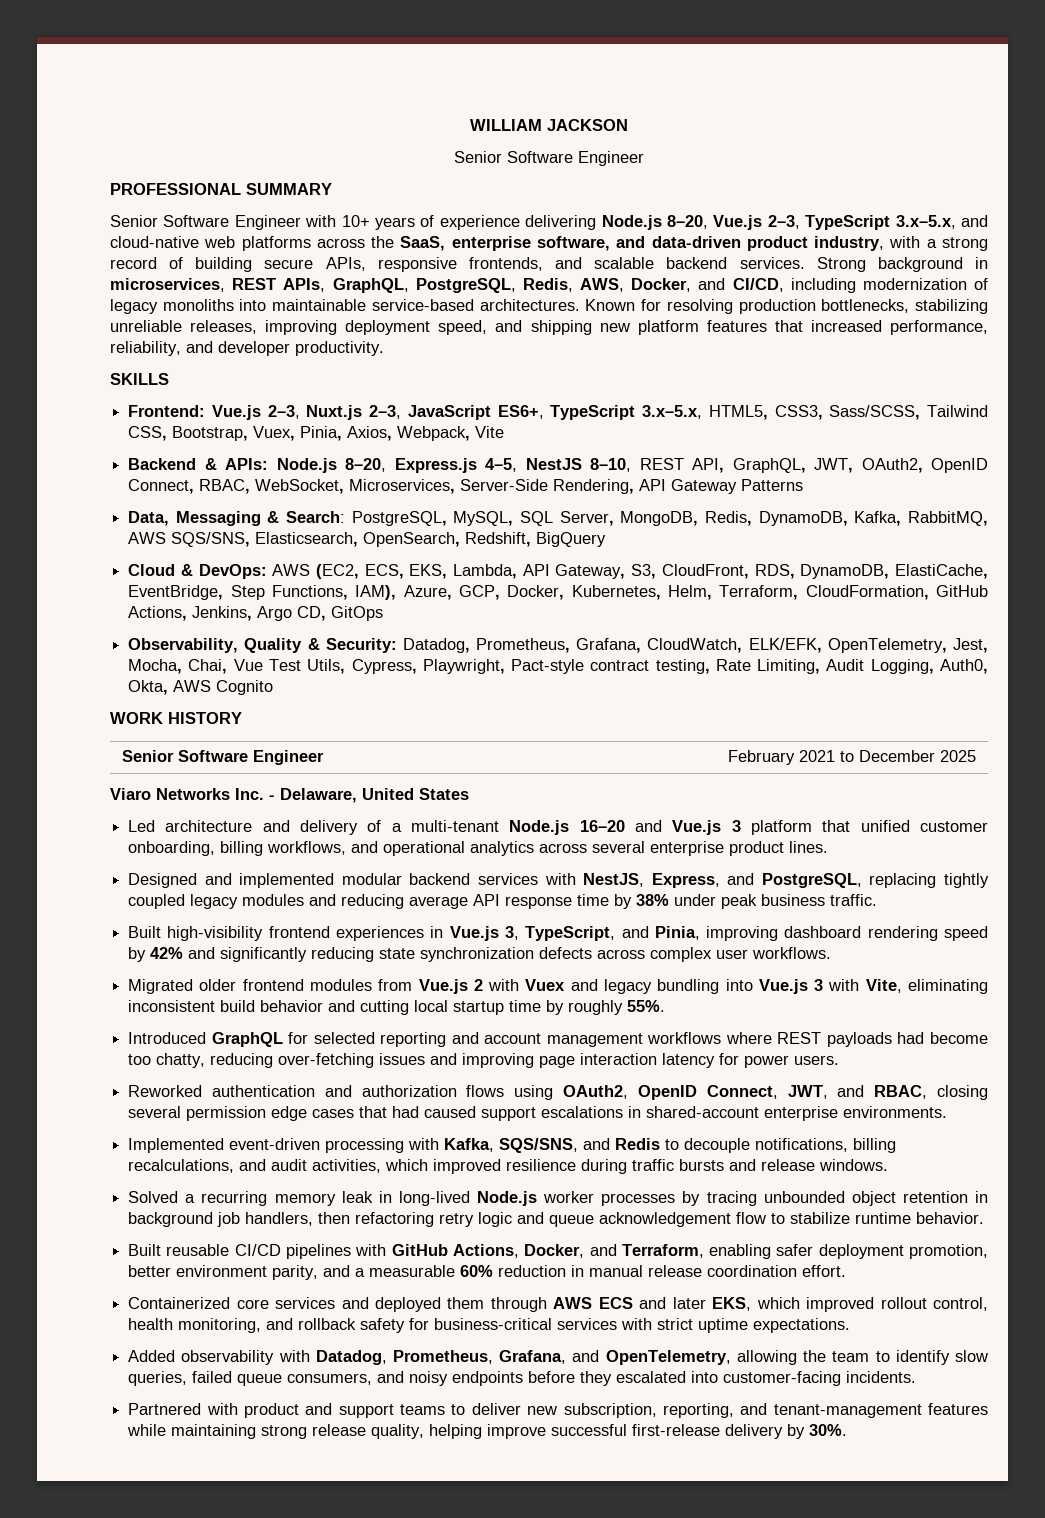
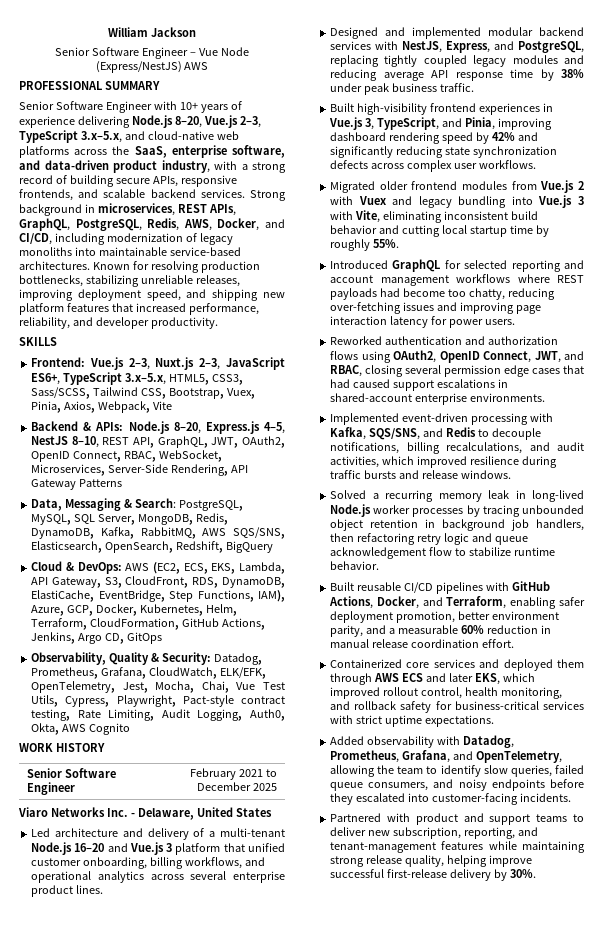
- WILLIAM JACKSON
- Senior Software Engineer
+ William Jackson
+ Senior Software Engineer – Vue Node (Express/NestJS) AWS

